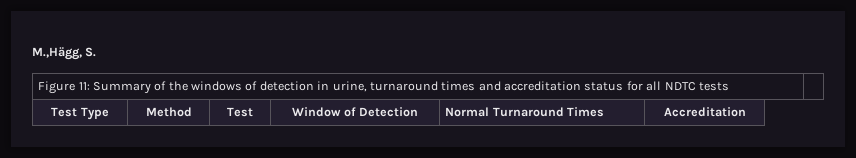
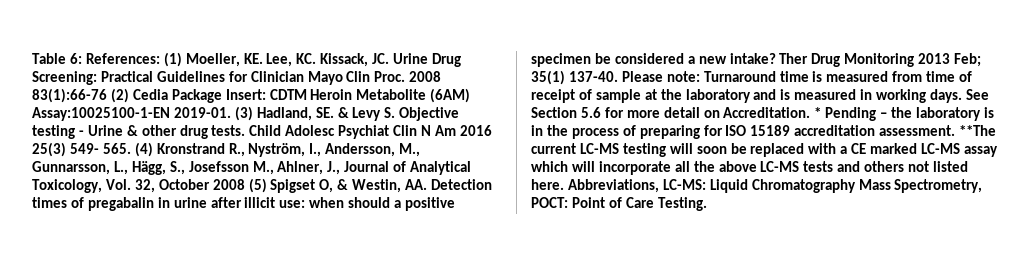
- M.,Hägg, S.
- Figure 11: Summary of the windows of detection in urine, turnaround times and accreditation status for all NDTC tests |
- Test Type | Method | Test | Window of Detection | Normal Turnaround Times | Accreditation
+ Table 6: References: (1) Moeller, KE. Lee, KC. Kissack, JC. Urine Drug Screening: Practical Guidelines for Clinician Mayo Clin Proc. 2008 83(1):66-76 (2) Cedia Package Insert: CDTM Heroin Metabolite (6AM) Assay:10025100-1-EN 2019-01. (3) Hadland, SE. & Levy S. Objective testing - Urine & other drug tests. Child Adolesc Psychiat Clin N Am 2016 25(3) 549- 565. (4) Kronstrand R., Nyström, I., Andersson, M., Gunnarsson, L., Hägg, S., Josefsson M., Ahlner, J., Journal of Analytical Toxicology, Vol. 32, October 2008 (5) Spigset O, & Westin, AA. Detection times of pregabalin in urine after illicit use: when should a positive specimen be considered a new intake? Ther Drug Monitoring 2013 Feb; 35(1) 137-40. Please note: Turnaround time is measured from time of receipt of sample at the laboratory and is measured in working days. See Section 5.6 for more detail on Accreditation. * Pending – the laboratory is in the process of preparing for ISO 15189 accreditation assessment. **The current LC-MS testing will soon be replaced with a CE marked LC-MS assay which will incorporate all the above LC-MS tests and others not listed here. Abbreviations, LC-MS: Liquid Chromatography Mass Spectrometry, POCT: Point of Care Testing.

